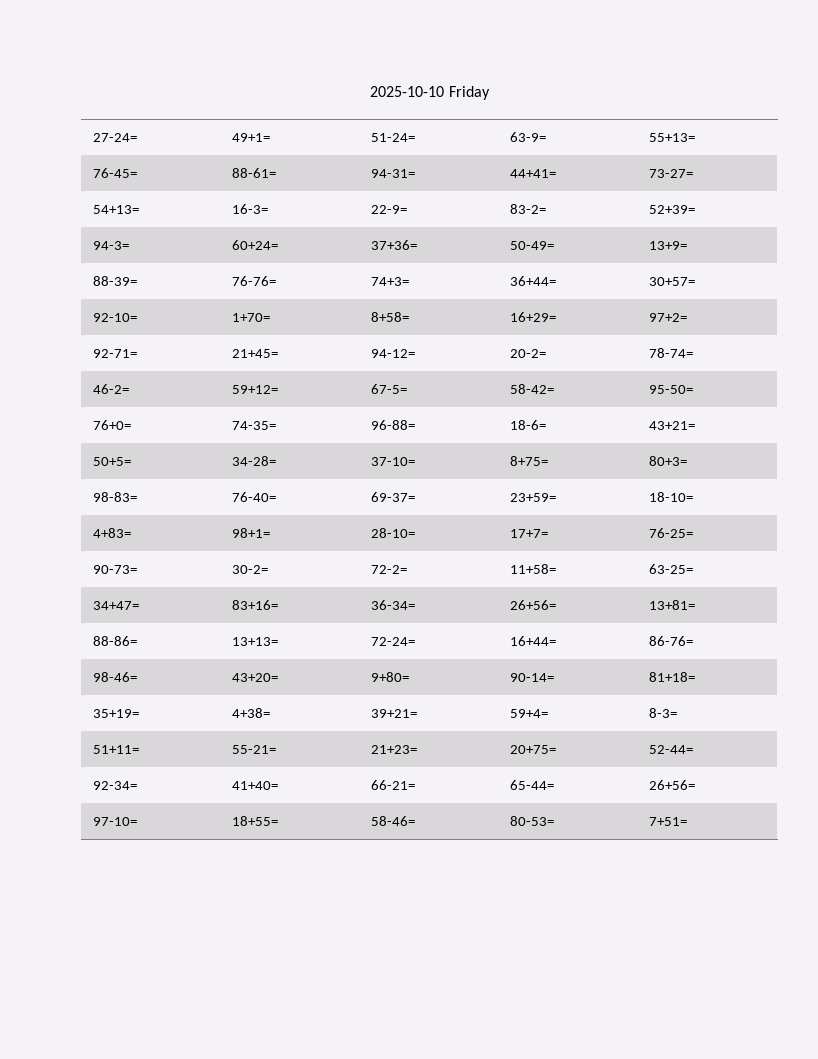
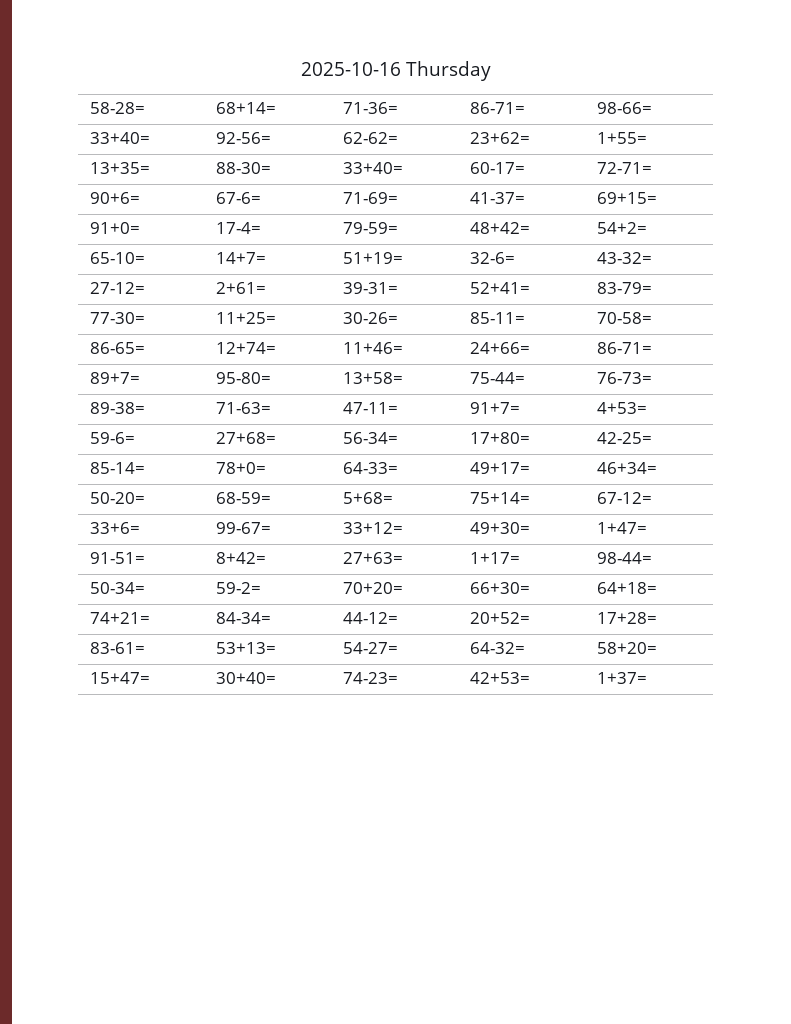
- 2025-10-10 Friday
- 27-24= | 49+1= | 51-24= | 63-9= | 55+13=
- 76-45= | 88-61= | 94-31= | 44+41= | 73-27=
- 54+13= | 16-3= | 22-9= | 83-2= | 52+39=
- 94-3= | 60+24= | 37+36= | 50-49= | 13+9=
- 88-39= | 76-76= | 74+3= | 36+44= | 30+57=
- 92-10= | 1+70= | 8+58= | 16+29= | 97+2=
- 92-71= | 21+45= | 94-12= | 20-2= | 78-74=
- 46-2= | 59+12= | 67-5= | 58-42= | 95-50=
- 76+0= | 74-35= | 96-88= | 18-6= | 43+21=
- 50+5= | 34-28= | 37-10= | 8+75= | 80+3=
- 98-83= | 76-40= | 69-37= | 23+59= | 18-10=
- 4+83= | 98+1= | 28-10= | 17+7= | 76-25=
- 90-73= | 30-2= | 72-2= | 11+58= | 63-25=
- 34+47= | 83+16= | 36-34= | 26+56= | 13+81=
- 88-86= | 13+13= | 72-24= | 16+44= | 86-76=
- 98-46= | 43+20= | 9+80= | 90-14= | 81+18=
- 35+19= | 4+38= | 39+21= | 59+4= | 8-3=
- 51+11= | 55-21= | 21+23= | 20+75= | 52-44=
- 92-34= | 41+40= | 66-21= | 65-44= | 26+56=
- 97-10= | 18+55= | 58-46= | 80-53= | 7+51=
+ 2025-10-16 Thursday
+ 58-28= | 68+14= | 71-36= | 86-71= | 98-66=
+ 33+40= | 92-56= | 62-62= | 23+62= | 1+55=
+ 13+35= | 88-30= | 33+40= | 60-17= | 72-71=
+ 90+6= | 67-6= | 71-69= | 41-37= | 69+15=
+ 91+0= | 17-4= | 79-59= | 48+42= | 54+2=
+ 65-10= | 14+7= | 51+19= | 32-6= | 43-32=
+ 27-12= | 2+61= | 39-31= | 52+41= | 83-79=
+ 77-30= | 11+25= | 30-26= | 85-11= | 70-58=
+ 86-65= | 12+74= | 11+46= | 24+66= | 86-71=
+ 89+7= | 95-80= | 13+58= | 75-44= | 76-73=
+ 89-38= | 71-63= | 47-11= | 91+7= | 4+53=
+ 59-6= | 27+68= | 56-34= | 17+80= | 42-25=
+ 85-14= | 78+0= | 64-33= | 49+17= | 46+34=
+ 50-20= | 68-59= | 5+68= | 75+14= | 67-12=
+ 33+6= | 99-67= | 33+12= | 49+30= | 1+47=
+ 91-51= | 8+42= | 27+63= | 1+17= | 98-44=
+ 50-34= | 59-2= | 70+20= | 66+30= | 64+18=
+ 74+21= | 84-34= | 44-12= | 20+52= | 17+28=
+ 83-61= | 53+13= | 54-27= | 64-32= | 58+20=
+ 15+47= | 30+40= | 74-23= | 42+53= | 1+37=

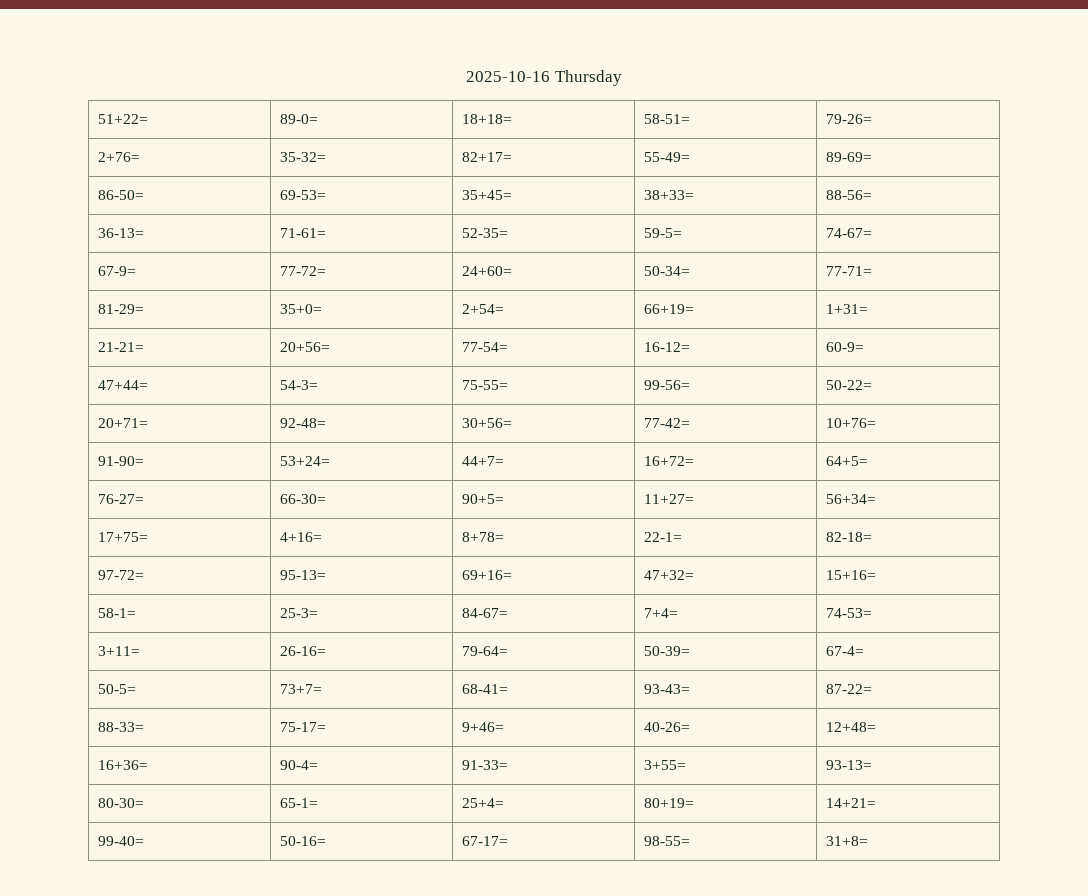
- 58-28= | 68+14= | 71-36= | 86-71= | 98-66=
- 33+40= | 92-56= | 62-62= | 23+62= | 1+55=
- 13+35= | 88-30= | 33+40= | 60-17= | 72-71=
- 90+6= | 67-6= | 71-69= | 41-37= | 69+15=
- 91+0= | 17-4= | 79-59= | 48+42= | 54+2=
- 65-10= | 14+7= | 51+19= | 32-6= | 43-32=
- 27-12= | 2+61= | 39-31= | 52+41= | 83-79=
- 77-30= | 11+25= | 30-26= | 85-11= | 70-58=
- 86-65= | 12+74= | 11+46= | 24+66= | 86-71=
- 89+7= | 95-80= | 13+58= | 75-44= | 76-73=
- 89-38= | 71-63= | 47-11= | 91+7= | 4+53=
- 59-6= | 27+68= | 56-34= | 17+80= | 42-25=
- 85-14= | 78+0= | 64-33= | 49+17= | 46+34=
- 50-20= | 68-59= | 5+68= | 75+14= | 67-12=
- 33+6= | 99-67= | 33+12= | 49+30= | 1+47=
- 91-51= | 8+42= | 27+63= | 1+17= | 98-44=
- 50-34= | 59-2= | 70+20= | 66+30= | 64+18=
- 74+21= | 84-34= | 44-12= | 20+52= | 17+28=
- 83-61= | 53+13= | 54-27= | 64-32= | 58+20=
- 15+47= | 30+40= | 74-23= | 42+53= | 1+37=
+ 51+22= | 89-0= | 18+18= | 58-51= | 79-26=
+ 2+76= | 35-32= | 82+17= | 55-49= | 89-69=
+ 86-50= | 69-53= | 35+45= | 38+33= | 88-56=
+ 36-13= | 71-61= | 52-35= | 59-5= | 74-67=
+ 67-9= | 77-72= | 24+60= | 50-34= | 77-71=
+ 81-29= | 35+0= | 2+54= | 66+19= | 1+31=
+ 21-21= | 20+56= | 77-54= | 16-12= | 60-9=
+ 47+44= | 54-3= | 75-55= | 99-56= | 50-22=
+ 20+71= | 92-48= | 30+56= | 77-42= | 10+76=
+ 91-90= | 53+24= | 44+7= | 16+72= | 64+5=
+ 76-27= | 66-30= | 90+5= | 11+27= | 56+34=
+ 17+75= | 4+16= | 8+78= | 22-1= | 82-18=
+ 97-72= | 95-13= | 69+16= | 47+32= | 15+16=
+ 58-1= | 25-3= | 84-67= | 7+4= | 74-53=
+ 3+11= | 26-16= | 79-64= | 50-39= | 67-4=
+ 50-5= | 73+7= | 68-41= | 93-43= | 87-22=
+ 88-33= | 75-17= | 9+46= | 40-26= | 12+48=
+ 16+36= | 90-4= | 91-33= | 3+55= | 93-13=
+ 80-30= | 65-1= | 25+4= | 80+19= | 14+21=
+ 99-40= | 50-16= | 67-17= | 98-55= | 31+8=

